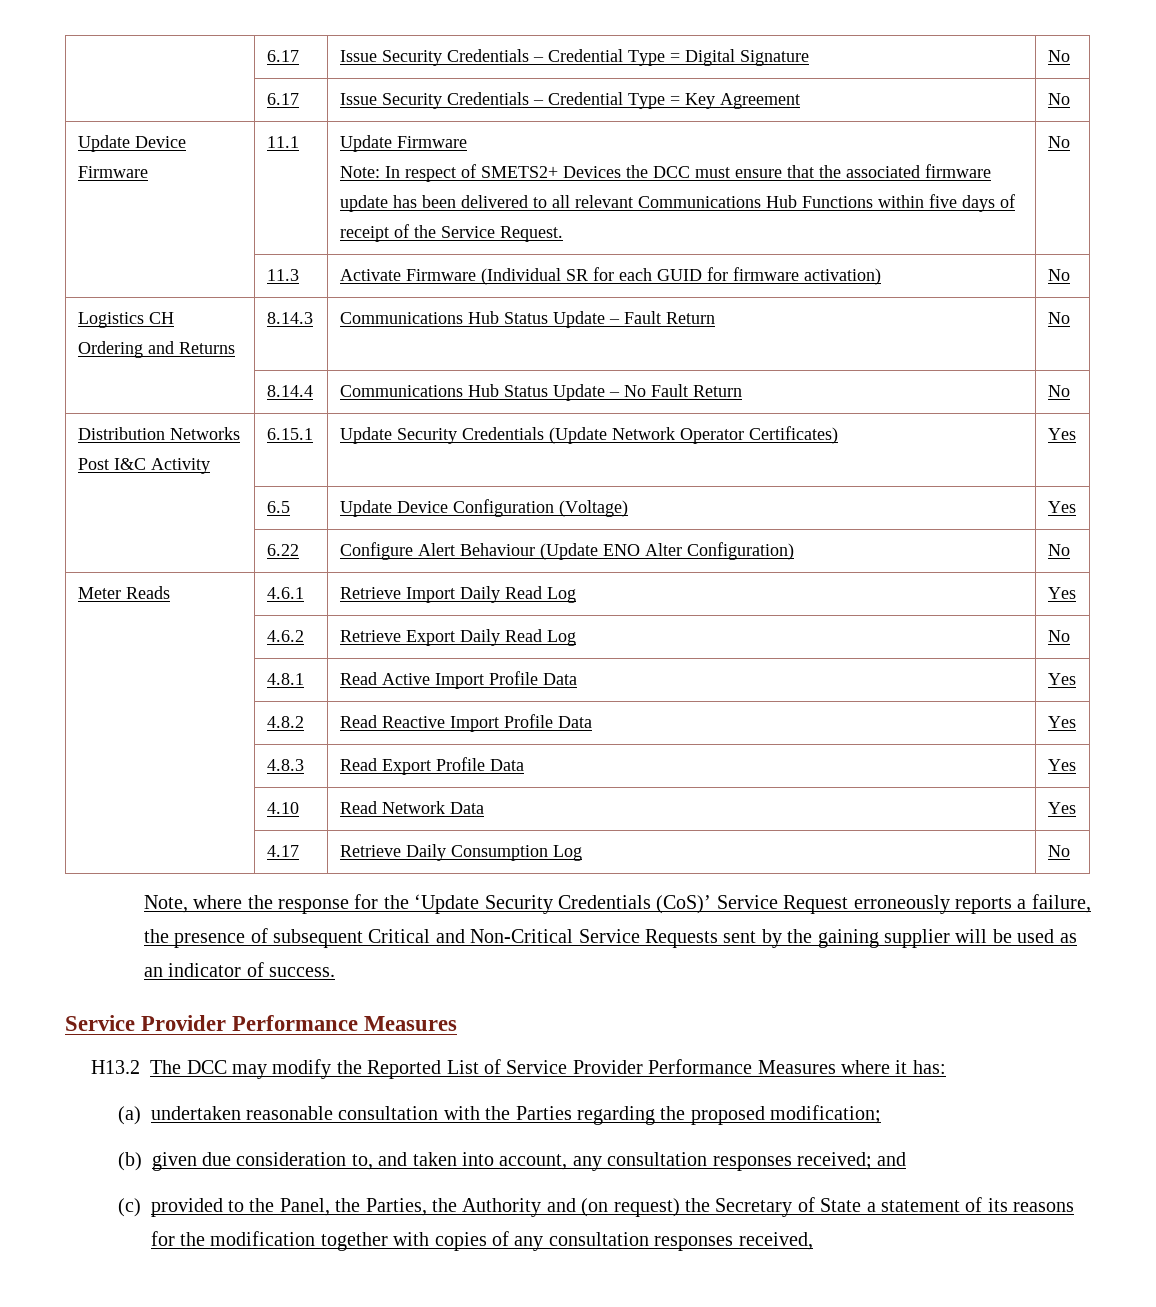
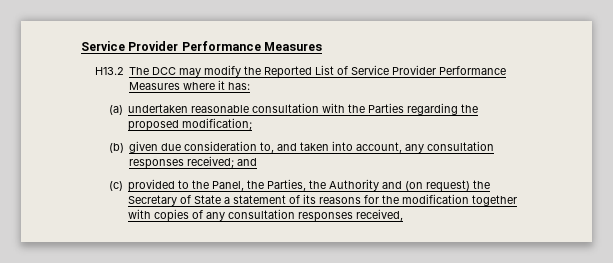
- | 6.17 | Issue Security Credentials – Credential Type = Digital Signature | No
- | 6.17 | Issue Security Credentials – Credential Type = Key Agreement | No
- Update Device Firmware | 11.1 | Update Firmware
- Note: In respect of SMETS2+ Devices the DCC must ensure that the associated firmware update has been delivered to all relevant Communications Hub Functions within five days of receipt of the Service Request. | No
- | 11.3 | Activate Firmware (Individual SR for each GUID for firmware activation) | No
- Logistics CH Ordering and Returns | 8.14.3 | Communications Hub Status Update – Fault Return | No
- | 8.14.4 | Communications Hub Status Update – No Fault Return | No
- Distribution Networks Post I&C Activity | 6.15.1 | Update Security Credentials (Update Network Operator Certificates) | Yes
- | 6.5 | Update Device Configuration (Voltage) | Yes
- | 6.22 | Configure Alert Behaviour (Update ENO Alter Configuration) | No
- Meter Reads | 4.6.1 | Retrieve Import Daily Read Log | Yes
- | 4.6.2 | Retrieve Export Daily Read Log | No
- | 4.8.1 | Read Active Import Profile Data | Yes
- | 4.8.2 | Read Reactive Import Profile Data | Yes
- | 4.8.3 | Read Export Profile Data | Yes
- | 4.10 | Read Network Data | Yes
- | 4.17 | Retrieve Daily Consumption Log | No
- Note, where the response for the ‘Update Security Credentials (CoS)’ Service Request erroneously reports a failure, the presence of subsequent Critical and Non-Critical Service Requests sent by the gaining supplier will be used as an indicator of success.

